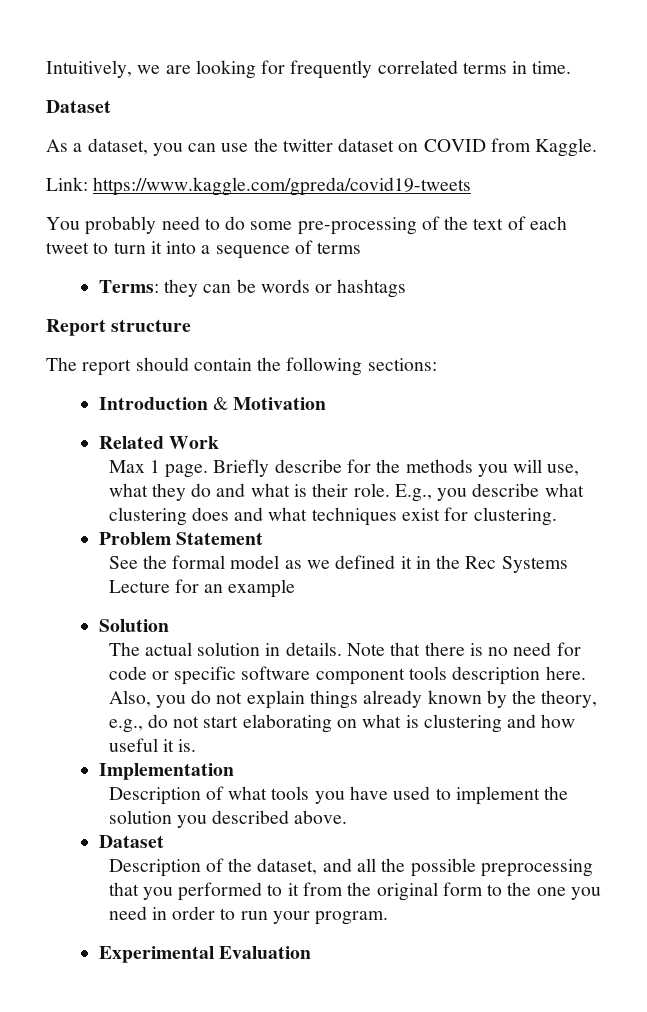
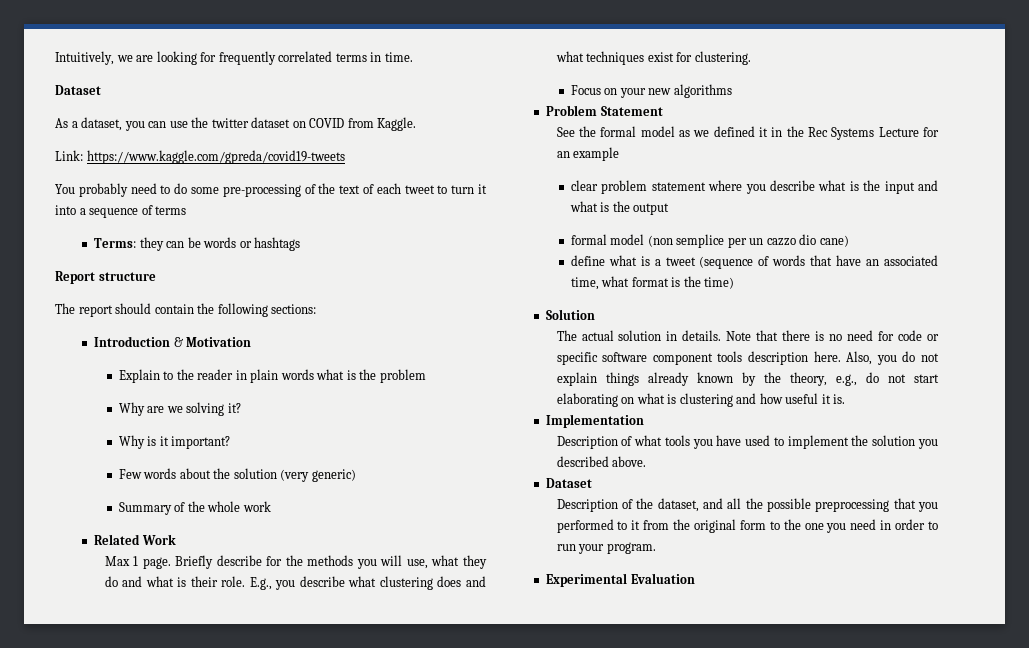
+ Explain to the reader in plain words what is the problem
+ Why are we solving it?
+ Why is it important?
+ Few words about the solution (very generic)
+ Summary of the whole work
+ Focus on your new algorithms
+ clear problem statement where you describe what is the input and what is the output
+ formal model (non semplice per un cazzo dio cane)
+ define what is a tweet (sequence of words that have an associated time, what format is the time)

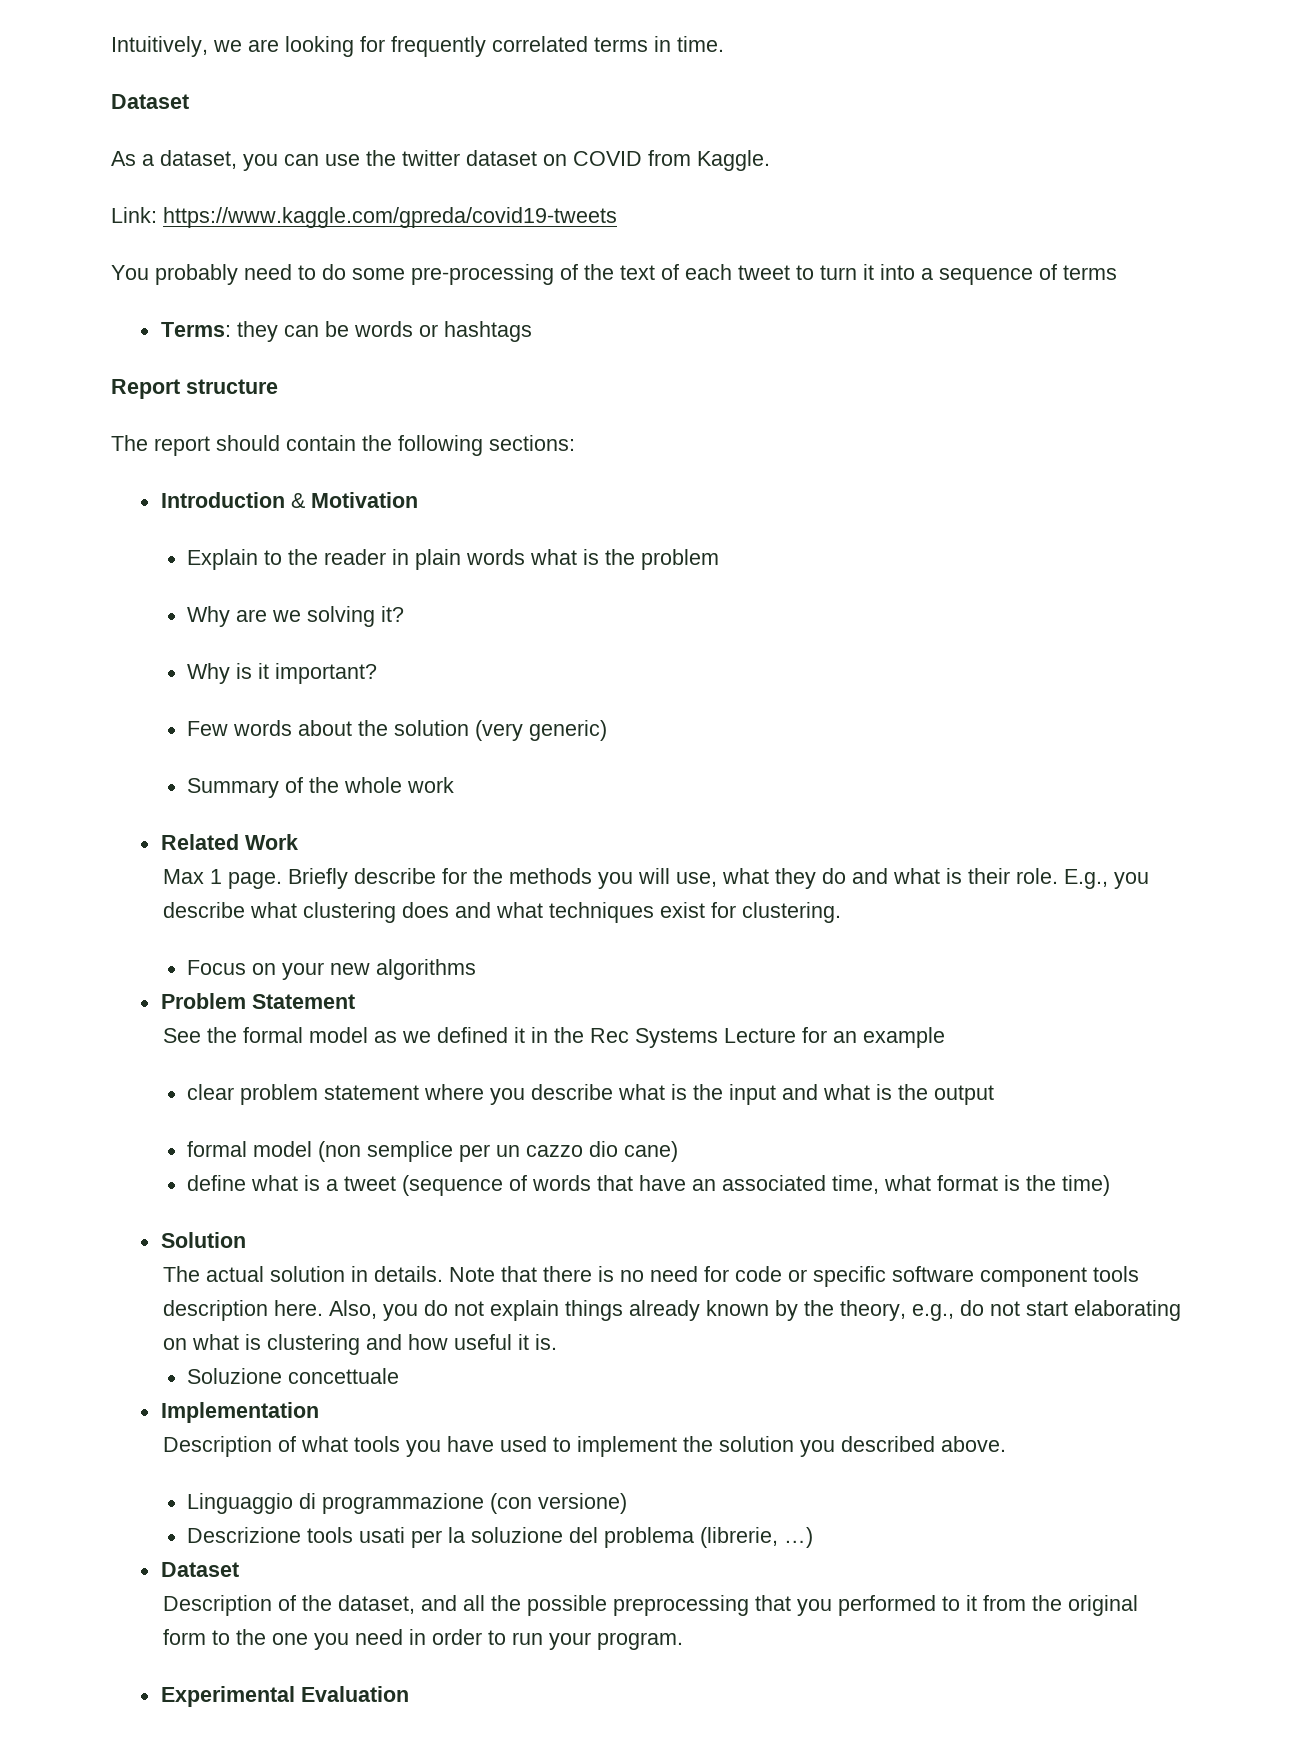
+ Soluzione concettuale
+ Linguaggio di programmazione (con versione)
+ Descrizione tools usati per la soluzione del problema (librerie, …)

